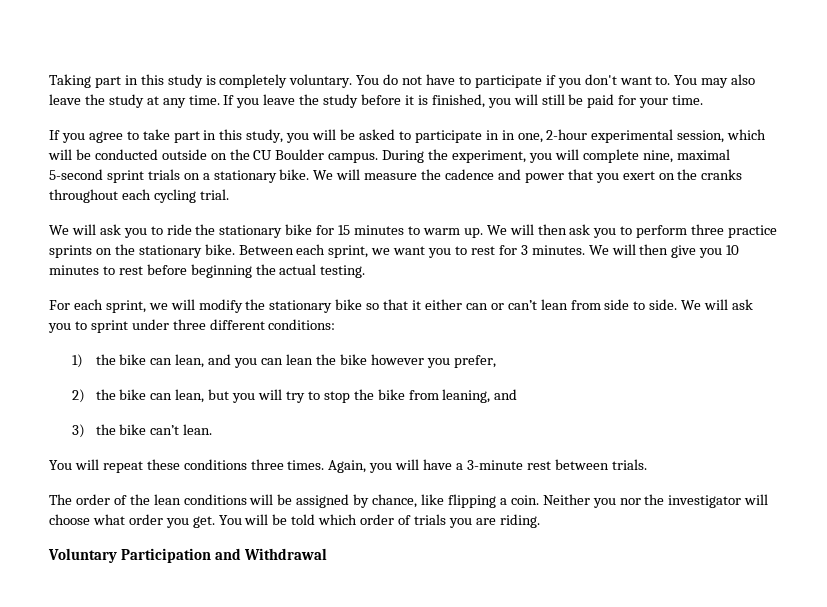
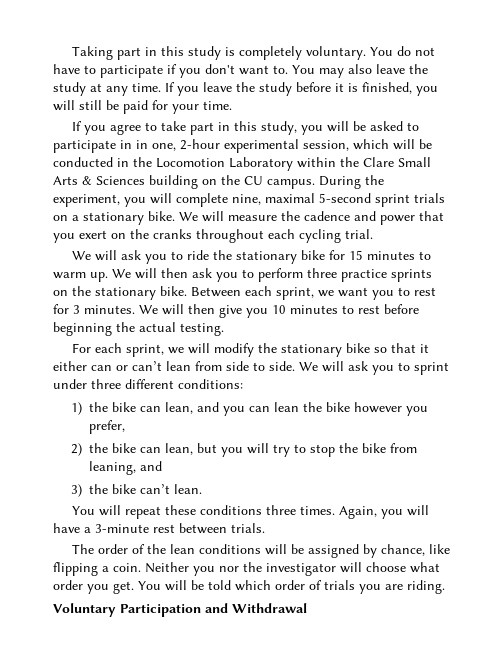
- If you agree to take part in this study, you will be asked to participate in in one, 2-hour experimental session, which will be conducted outside on the CU Boulder campus.
+ If you agree to take part in this study, you will be asked to participate in in one, 2-hour experimental session, which will be conducted in the Locomotion Laboratory within the Clare Small Arts & Sciences building on the CU campus.

